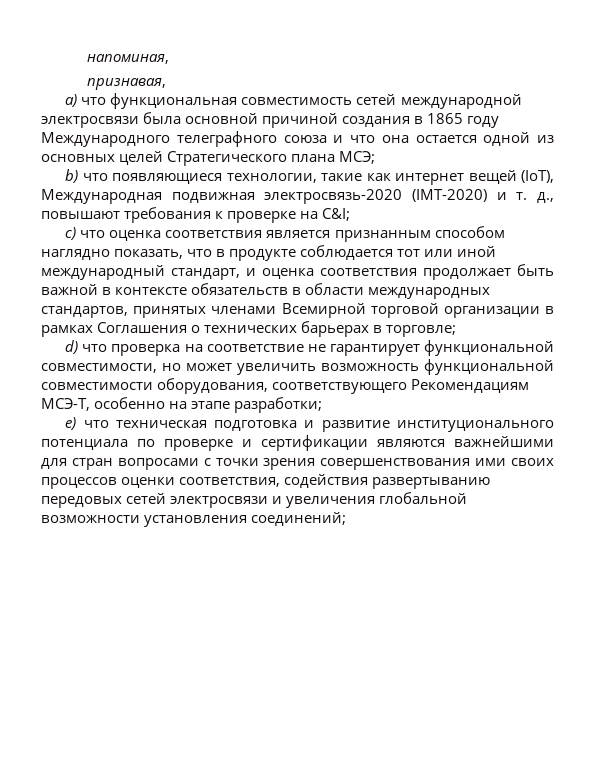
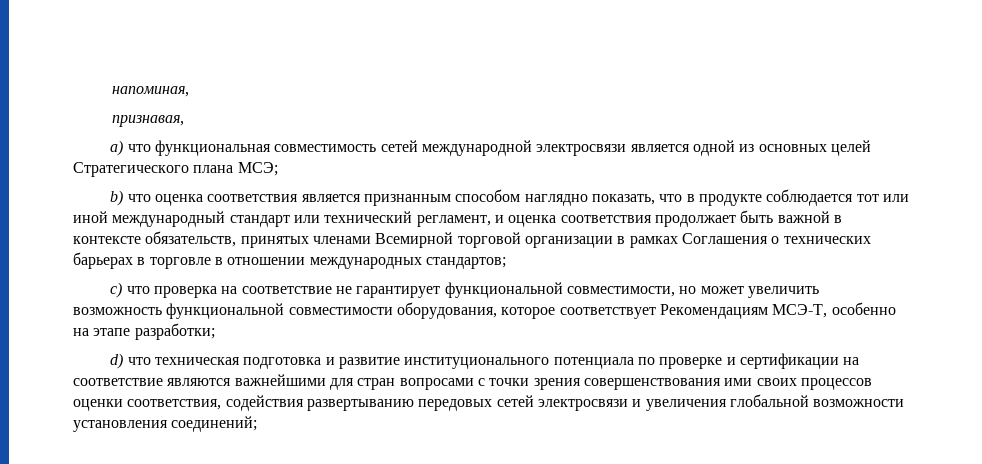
- a) что функциональная совместимость сетей международной электросвязи была основной причиной создания в 1865 году Международного телеграфного союза и что она остается одной из основных целей Стратегического плана МСЭ;
+ a) что функциональная совместимость сетей международной электросвязи является одной из основных целей Стратегического плана МСЭ;
- b) что появляющиеся технологии, такие как интернет вещей (IoT), Международная подвижная электросвязь-2020 (IMT-2020) и т. д., повышают требования к проверке на C&I;
- с) что оценка соответствия является признанным способом наглядно показать, что в продукте соблюдается тот или иной международный стандарт, и оценка соответствия продолжает быть важной в контексте обязательств в области международных стандартов, принятых членами Всемирной торговой организации в рамках Соглашения о технических барьерах в торговле;
- d) что проверка на соответствие не гарантирует функциональной совместимости, но может увеличить возможность функциональной совместимости оборудования, соответствующего Рекомендациям МСЭ-Т, особенно на этапе разработки;
+ b) что оценка соответствия является признанным способом наглядно показать, что в продукте соблюдается тот или иной международный стандарт или технический регламент, и оценка соответствия продолжает быть важной в контексте обязательств, принятых членами Всемирной торговой организации в рамках Соглашения о технических барьерах в торговле в отношении международных стандартов;
+ c) что проверка на соответствие не гарантирует функциональной совместимости, но может увеличить возможность функциональной совместимости оборудования, которое соответствует Рекомендациям МСЭ-Т, особенно на этапе разработки;
- e) что техническая подготовка и развитие институционального потенциала по проверке и сертификации являются важнейшими для стран вопросами с точки зрения совершенствования ими своих процессов оценки соответствия, содействия развертыванию передовых сетей электросвязи и увеличения глобальной возможности установления соединений;
+ d) что техническая подготовка и развитие институционального потенциала по проверке и сертификации на соответствие являются важнейшими для стран вопросами с точки зрения совершенствования ими своих процессов оценки соответствия, содействия развертыванию передовых сетей электросвязи и увеличения глобальной возможности установления соединений;

